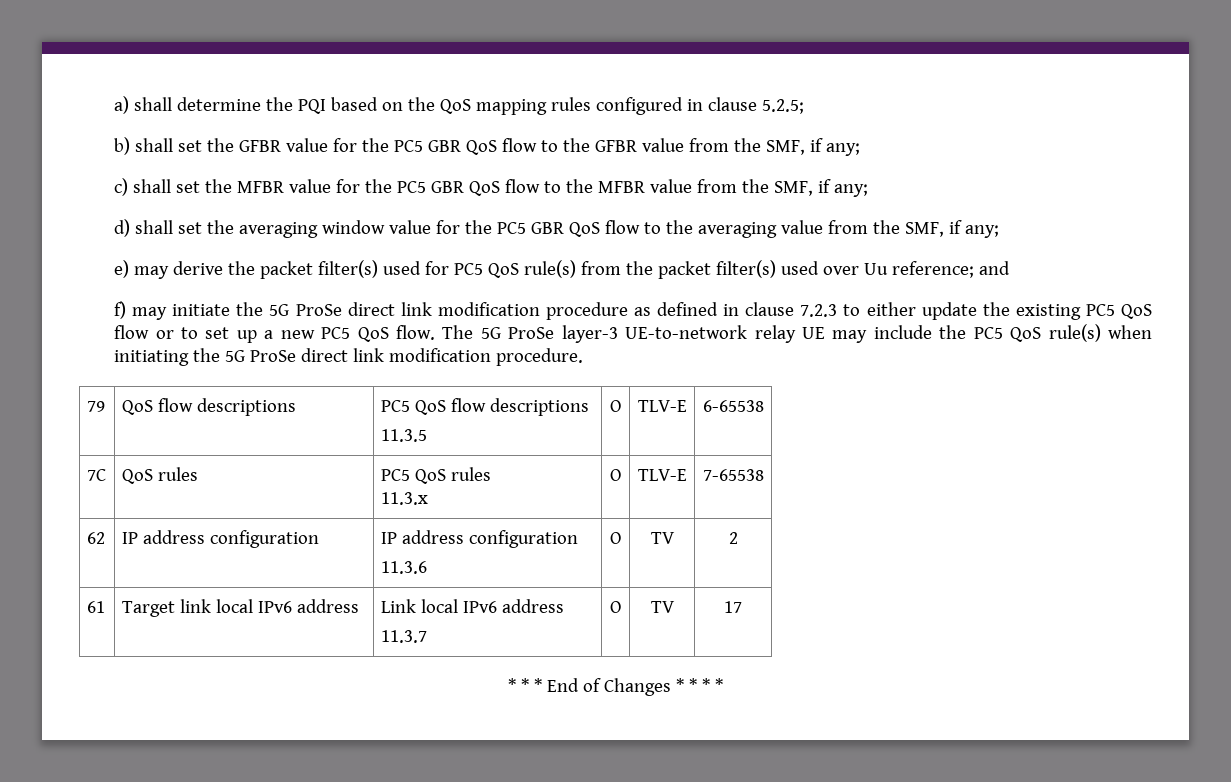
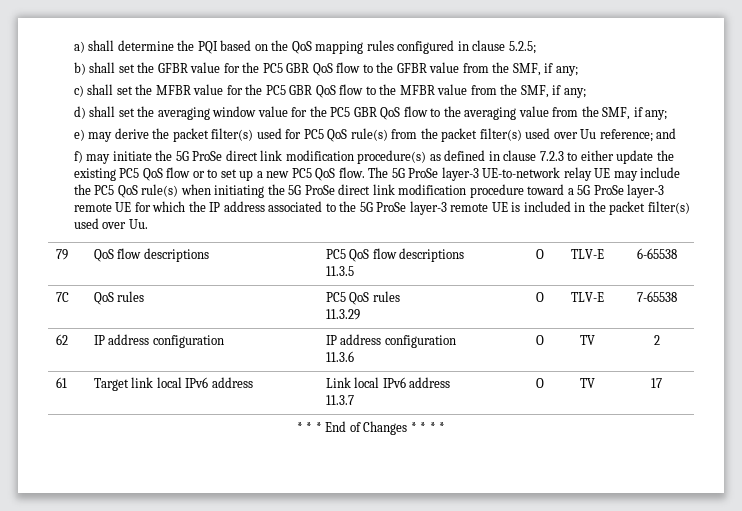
- f) may initiate the 5G ProSe direct link modification procedure as defined in clause 7.2.3 to either update the existing PC5 QoS flow or to set up a new PC5 QoS flow.
+ f) may initiate the 5G ProSe direct link modification procedure(s) as defined in clause 7.2.3 to either update the existing PC5 QoS flow or to set up a new PC5 QoS flow.
- The 5G ProSe layer-3 UE-to-network relay UE may include the PC5 QoS rule(s) when initiating the 5G ProSe direct link modification procedure.
+ The 5G ProSe layer-3 UE-to-network relay UE may include the PC5 QoS rule(s) when initiating the 5G ProSe direct link modification procedure toward a 5G ProSe layer-3 remote UE for which the IP address associated to the 5G ProSe layer-3 remote UE is included in the packet filter(s) used over Uu.
  7C | QoS rules | PC5 QoS rules
- 11.3.x | O | TLV-E | 7-65538
+ 11.3.29 | O | TLV-E | 7-65538

